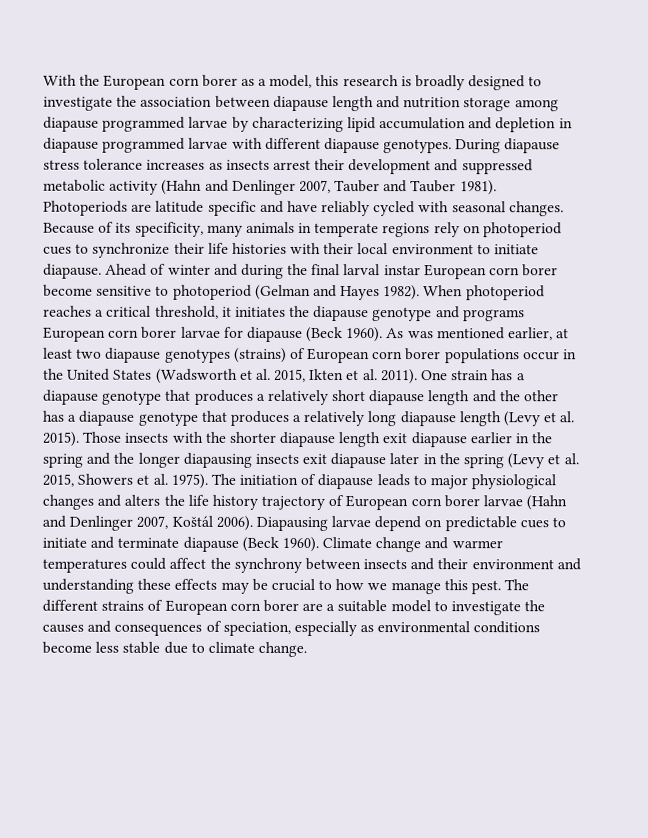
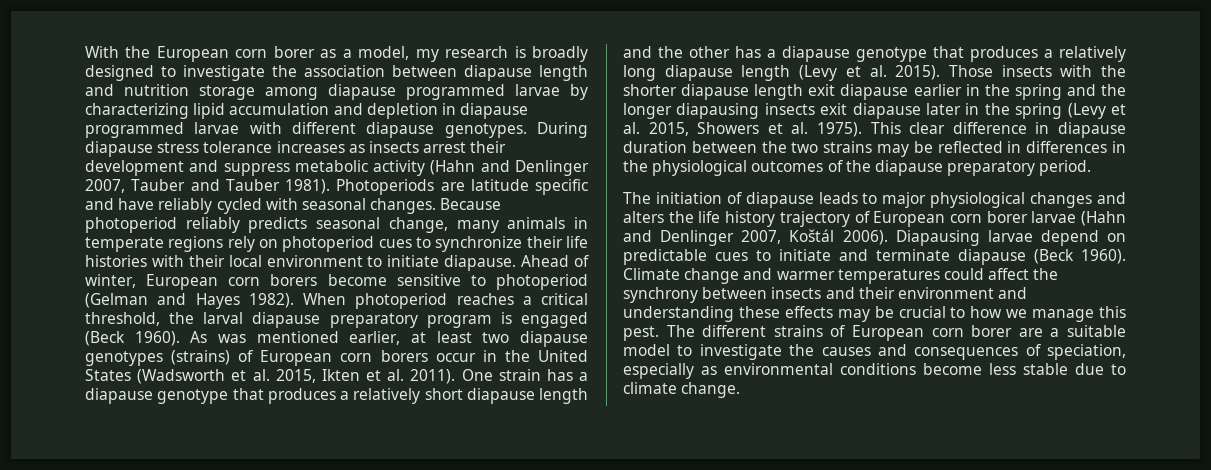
- With the European corn borer as a model, this research is broadly designed to investigate the association between diapause length and nutrition storage among diapause programmed larvae by characterizing lipid accumulation and depletion in diapause programmed larvae with different diapause genotypes.
+ With the European corn borer as a model, my research is broadly designed to investigate the association between diapause length and nutrition storage among diapause programmed larvae by characterizing lipid accumulation and depletion in diapause programmed larvae with different diapause genotypes.
- During diapause stress tolerance increases as insects arrest their development and suppressed metabolic activity (Hahn and Denlinger 2007, Tauber and Tauber 1981).
+ During diapause stress tolerance increases as insects arrest their development and suppress metabolic activity (Hahn and Denlinger 2007, Tauber and Tauber 1981).
- Because of its specificity, many animals in temperate regions rely on photoperiod cues to synchronize their life histories with their local environment to initiate diapause.
+ Because photoperiod reliably predicts seasonal change, many animals in temperate regions rely on photoperiod cues to synchronize their life histories with their local environment to initiate diapause.
- Ahead of winter and during the final larval instar European corn borer become sensitive to photoperiod (Gelman and Hayes 1982).
+ Ahead of winter, European corn borers become sensitive to photoperiod (Gelman and Hayes 1982).
- When photoperiod reaches a critical threshold, it initiates the diapause genotype and programs European corn borer larvae for diapause (Beck 1960).
+ When photoperiod reaches a critical threshold, the larval diapause preparatory program is engaged (Beck 1960).
- As was mentioned earlier, at least two diapause genotypes (strains) of European corn borer populations occur in the United States (Wadsworth et al. 2015, Ikten et al. 2011).
+ As was mentioned earlier, at least two diapause genotypes (strains) of European corn borers occur in the United States (Wadsworth et al. 2015, Ikten et al. 2011).
- Those insects with the shorter diapause length exit diapause earlier in the spring and the longer diapausing insects exit diapause later in the spring (Levy et al. 2015, Showers et al. 1975). The initiation of diapause leads to major physiological changes and alters the life history trajectory of European corn borer larvae (Hahn and Denlinger 2007, Koštál 2006).
+ Those insects with the shorter diapause length exit diapause earlier in the spring and the longer diapausing insects exit diapause later in the spring (Levy et al. 2015, Showers et al. 1975). This clear difference in diapause duration between the two strains may be reflected in differences in the physiological outcomes of the diapause preparatory period.
+ The initiation of diapause leads to major physiological changes and alters the life history trajectory of European corn borer larvae (Hahn and Denlinger 2007, Koštál 2006).

